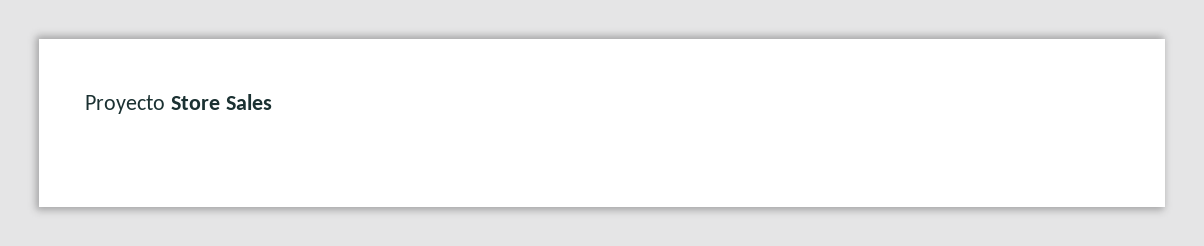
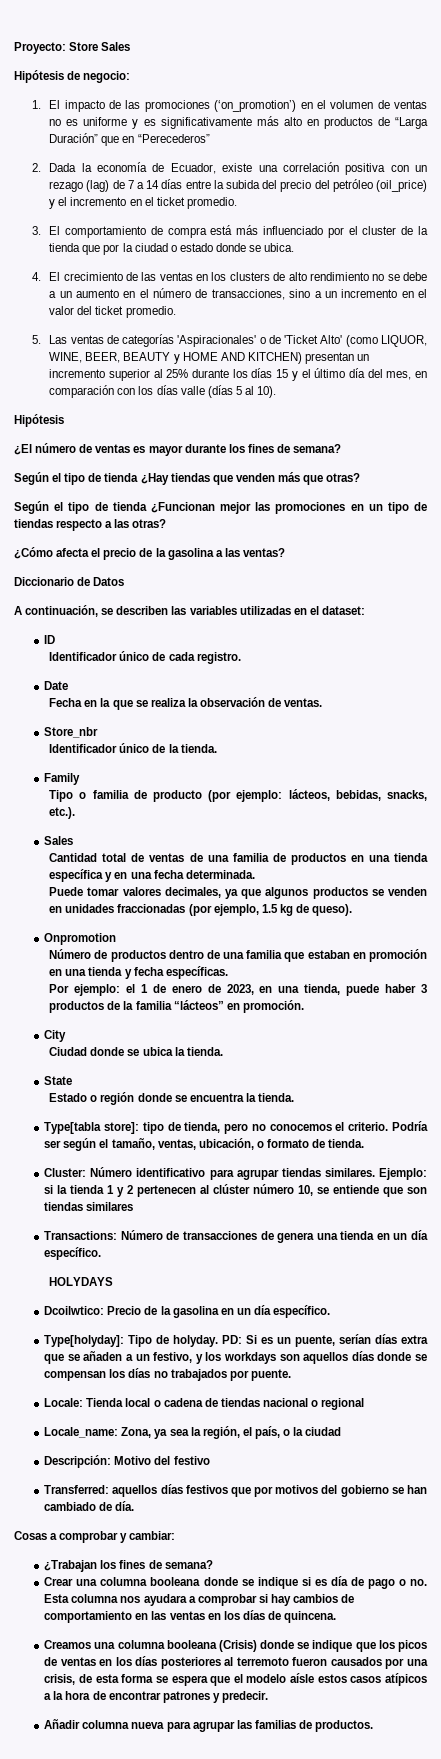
- Proyecto Store Sales
+ Proyecto: Store Sales
+ Hipótesis de negocio:
+ 1. El impacto de las promociones (‘on_promotion’) en el volumen de ventas no es uniforme y es significativamente más alto en productos de “Larga Duración” que en “Perecederos”
+ 2. Dada la economía de Ecuador, existe una correlación positiva con un rezago (lag) de 7 a 14 días entre la subida del precio del petróleo (oil_price) y el incremento en el ticket promedio.
+ 3. El comportamiento de compra está más influenciado por el cluster de la tienda que por la ciudad o estado donde se ubica.
+ 4. El crecimiento de las ventas en los clusters de alto rendimiento no se debe a un aumento en el número de transacciones, sino a un incremento en el valor del ticket promedio.
+ 5. Las ventas de categorías 'Aspiracionales' o de 'Ticket Alto' (como LIQUOR, WINE, BEER, BEAUTY y HOME AND KITCHEN) presentan un incremento superior al 25% durante los días 15 y el último día del mes, en comparación con los días valle (días 5 al 10).
+ Hipótesis
+ ¿El número de ventas es mayor durante los fines de semana?
+ Según el tipo de tienda ¿Hay tiendas que venden más que otras?
+ Según el tipo de tienda ¿Funcionan mejor las promociones en un tipo de tiendas respecto a las otras?
+ ¿Cómo afecta el precio de la gasolina a las ventas?
+ Diccionario de Datos
+ A continuación, se describen las variables utilizadas en el dataset:
+ ID
+ Identificador único de cada registro.
+ Date
+ Fecha en la que se realiza la observación de ventas.
+ Store_nbr
+ Identificador único de la tienda.
+ Family
+ Tipo o familia de producto (por ejemplo: lácteos, bebidas, snacks, etc.).
+ Sales
+ Cantidad total de ventas de una familia de productos en una tienda específica y en una fecha determinada.
+ Puede tomar valores decimales, ya que algunos productos se venden en unidades fraccionadas (por ejemplo, 1.5 kg de queso).
+ Onpromotion
+ Número de productos dentro de una familia que estaban en promoción en una tienda y fecha específicas.
+ Por ejemplo: el 1 de enero de 2023, en una tienda, puede haber 3 productos de la familia “lácteos” en promoción.
+ City
+ Ciudad donde se ubica la tienda.
+ State
+ Estado o región donde se encuentra la tienda.
+ Type[tabla store]: tipo de tienda, pero no conocemos el criterio. Podría ser según el tamaño, ventas, ubicación, o formato de tienda.
+ Cluster: Número identificativo para agrupar tiendas similares. Ejemplo: si la tienda 1 y 2 pertenecen al clúster número 10, se entiende que son tiendas similares
+ Transactions: Número de transacciones de genera una tienda en un día específico.
+ HOLYDAYS
+ Dcoilwtico: Precio de la gasolina en un día específico.
+ Type[holyday]: Tipo de holyday. PD: Si es un puente, serían días extra que se añaden a un festivo, y los workdays son aquellos días donde se compensan los días no trabajados por puente.
+ Locale: Tienda local o cadena de tiendas nacional o regional
+ Locale_name: Zona, ya sea la región, el país, o la ciudad
+ Descripción: Motivo del festivo
+ Transferred: aquellos días festivos que por motivos del gobierno se han cambiado de día.
+ Cosas a comprobar y cambiar:
+ ¿Trabajan los fines de semana?
+ Crear una columna booleana donde se indique si es día de pago o no. Esta columna nos ayudara a comprobar si hay cambios de comportamiento en las ventas en los días de quincena.
+ Creamos una columna booleana (Crisis) donde se indique que los picos de ventas en los días posteriores al terremoto fueron causados por una crisis, de esta forma se espera que el modelo aísle estos casos atípicos a la hora de encontrar patrones y predecir.
+ Añadir columna nueva para agrupar las familias de productos.

